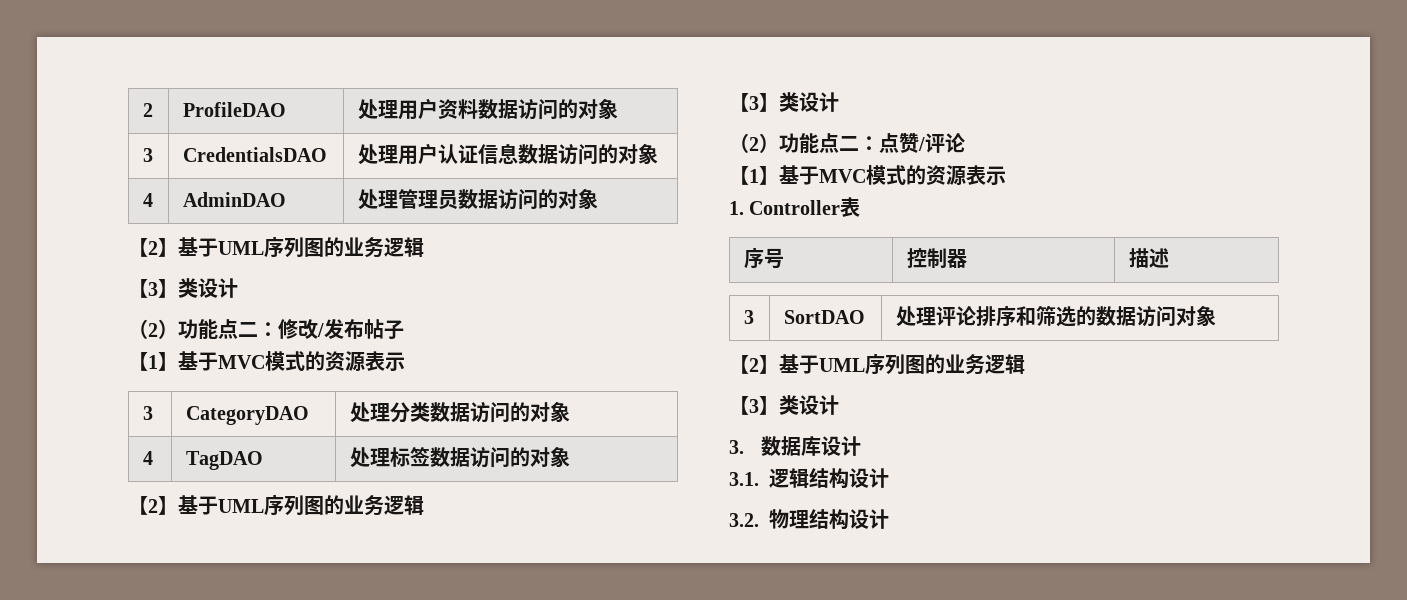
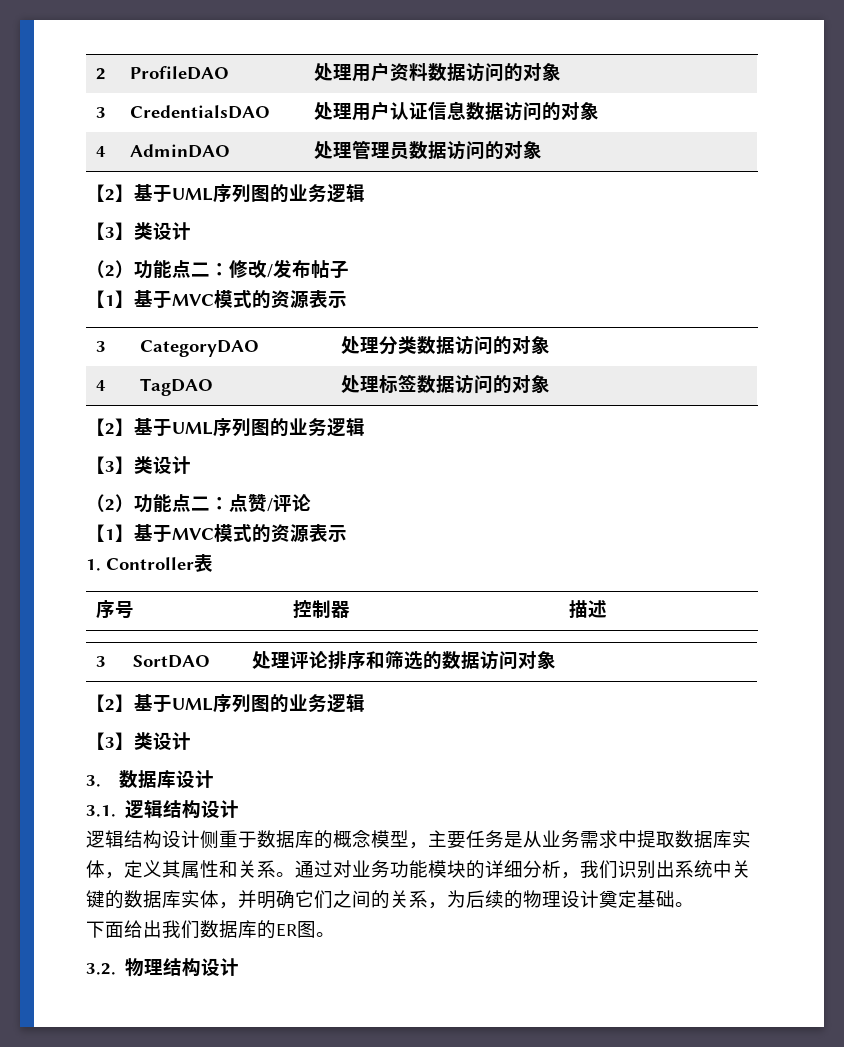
+ 逻辑结构设计侧重于数据库的概念模型，主要任务是从业务需求中提取数据库实体，定义其属性和关系。通过对业务功能模块的详细分析，我们识别出系统中关键的数据库实体，并明确它们之间的关系，为后续的物理设计奠定基础。
+ 下面给出我们数据库的ER图。

